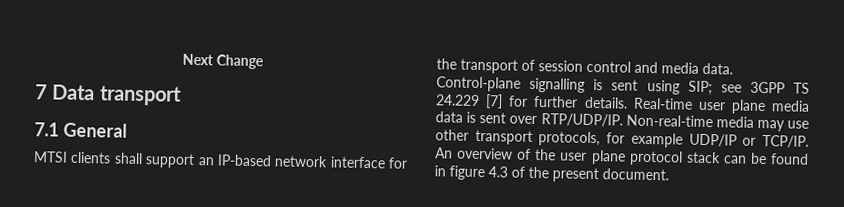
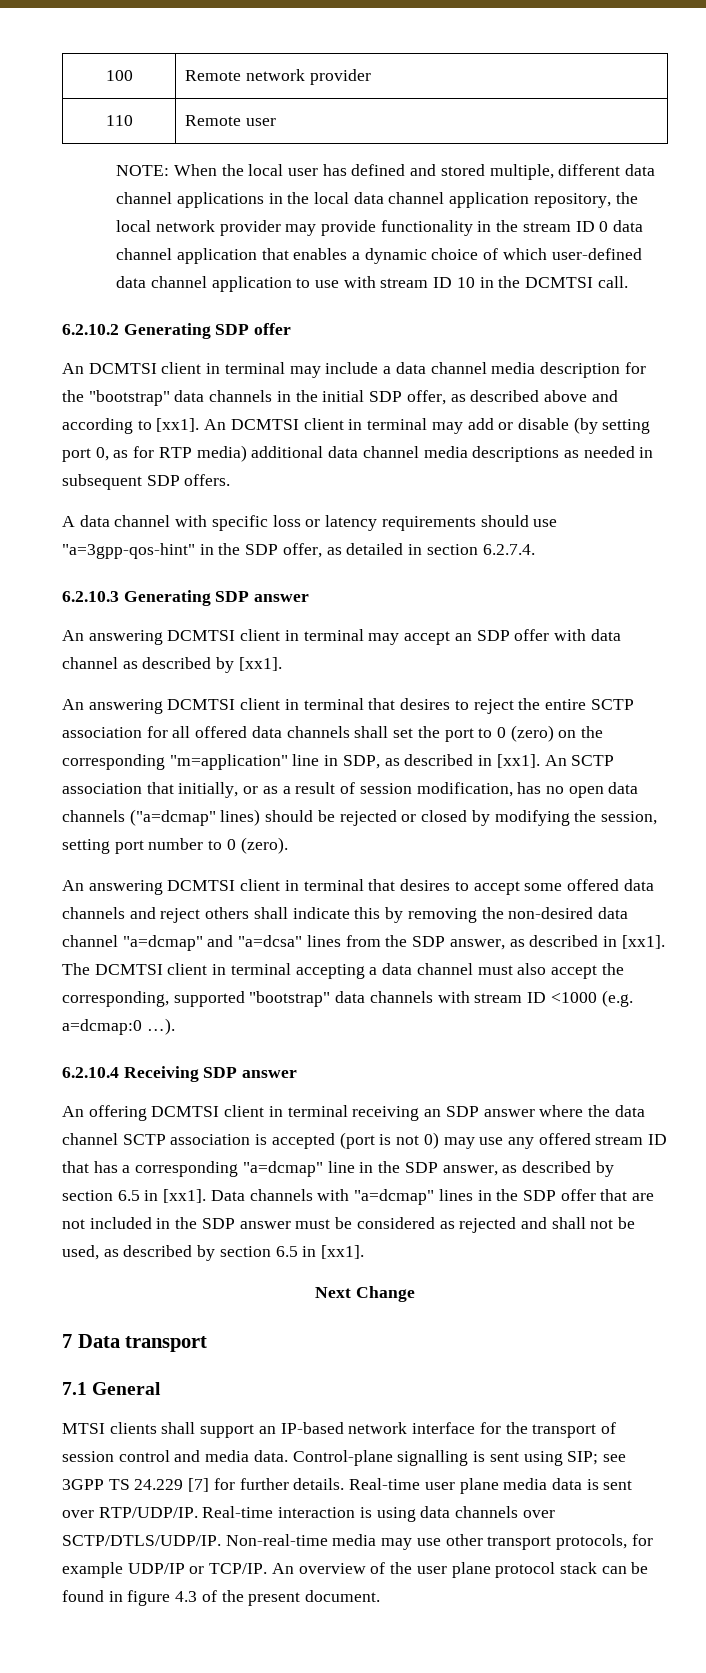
+ 100 | Remote network provider
+ 110 | Remote user
+ NOTE: When the local user has defined and stored multiple, different data channel applications in the local data channel application repository, the local network provider may provide functionality in the stream ID 0 data channel application that enables a dynamic choice of which user-defined data channel application to use with stream ID 10 in the DCMTSI call.
+ 6.2.10.2 Generating SDP offer
+ An DCMTSI client in terminal may include a data channel media description for the "bootstrap" data channels in the initial SDP offer, as described above and according to [xx1]. An DCMTSI client in terminal may add or disable (by setting port 0, as for RTP media) additional data channel media descriptions as needed in subsequent SDP offers.
+ A data channel with specific loss or latency requirements should use "a=3gpp-qos-hint" in the SDP offer, as detailed in section 6.2.7.4.
+ 6.2.10.3 Generating SDP answer
+ An answering DCMTSI client in terminal may accept an SDP offer with data channel as described by [xx1].
+ An answering DCMTSI client in terminal that desires to reject the entire SCTP association for all offered data channels shall set the port to 0 (zero) on the corresponding "m=application" line in SDP, as described in [xx1]. An SCTP association that initially, or as a result of session modification, has no open data channels ("a=dcmap" lines) should be rejected or closed by modifying the session, setting port number to 0 (zero).
+ An answering DCMTSI client in terminal that desires to accept some offered data channels and reject others shall indicate this by removing the non-desired data channel "a=dcmap" and "a=dcsa" lines from the SDP answer, as described in [xx1]. The DCMTSI client in terminal accepting a data channel must also accept the corresponding, supported "bootstrap" data channels with stream ID <1000 (e.g. a=dcmap:0 …).
+ 6.2.10.4 Receiving SDP answer
+ An offering DCMTSI client in terminal receiving an SDP answer where the data channel SCTP association is accepted (port is not 0) may use any offered stream ID that has a corresponding "a=dcmap" line in the SDP answer, as described by section 6.5 in [xx1]. Data channels with "a=dcmap" lines in the SDP offer that are not included in the SDP answer must be considered as rejected and shall not be used, as described by section 6.5 in [xx1].
+ Real-time interaction is using data channels over SCTP/DTLS/UDP/IP.

